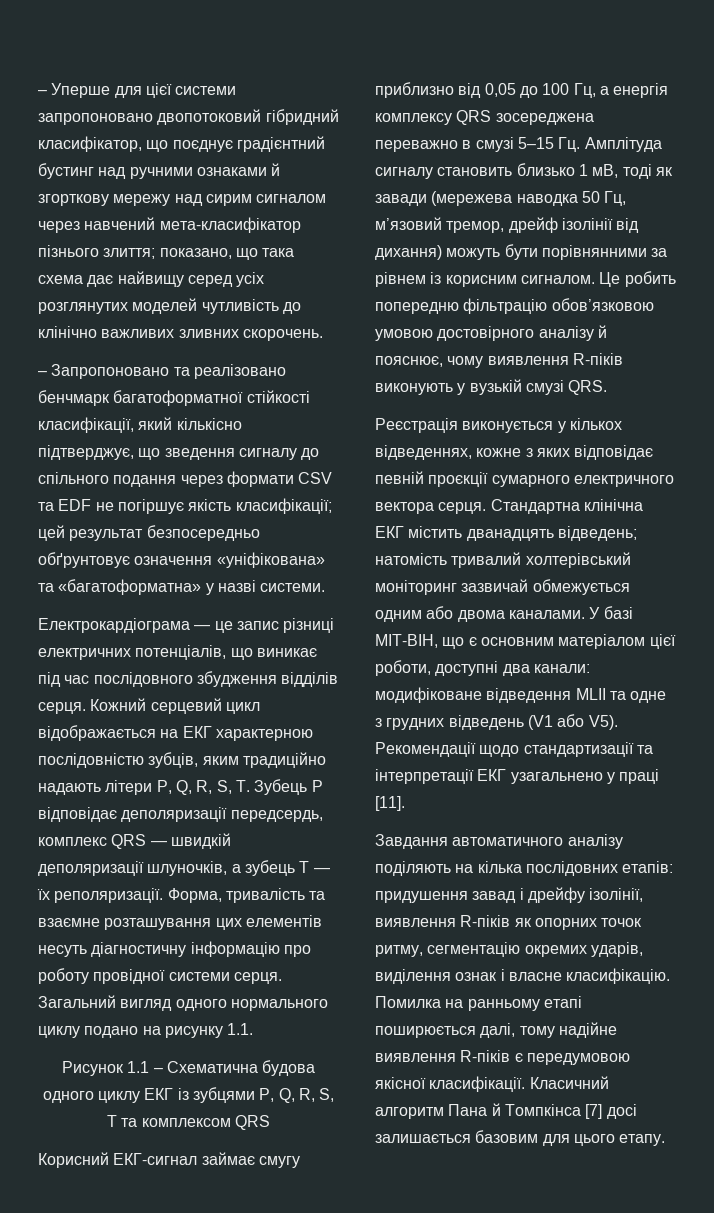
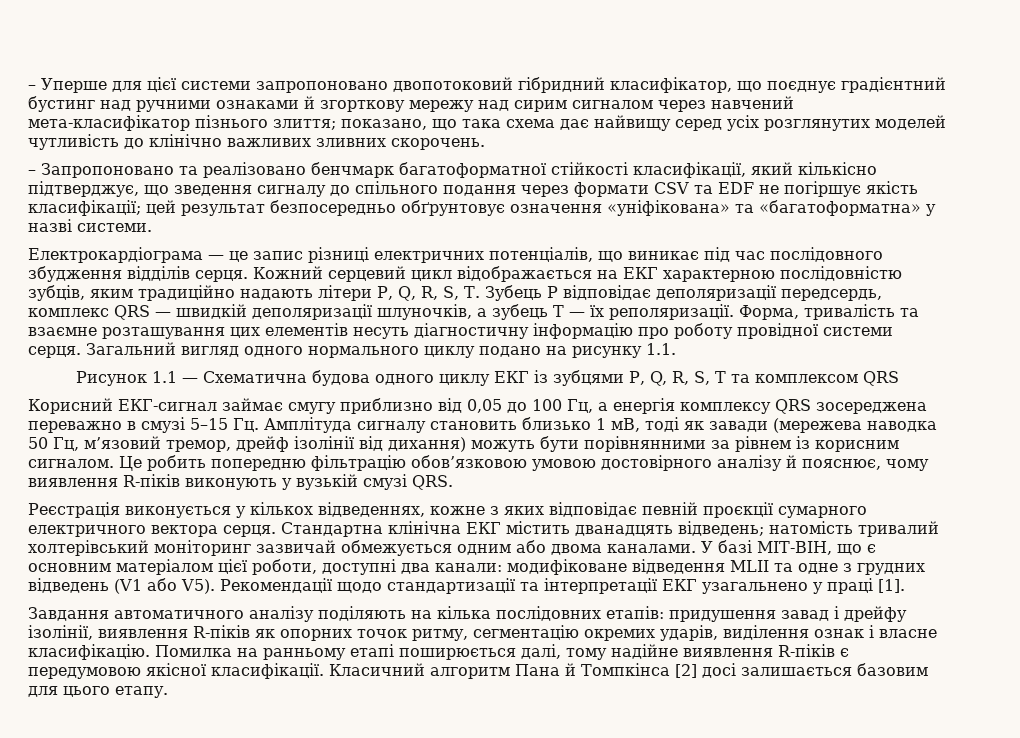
- Рисунок 1.1 – Схематична будова одного циклу ЕКГ із зубцями P, Q, R, S, T та комплексом QRS
+ Рисунок 1.1 — Схематична будова одного циклу ЕКГ із зубцями P, Q, R, S, T та комплексом QRS
- У базі MIT-BIH, що є основним матеріалом цієї роботи, доступні два канали: модифіковане відведення MLII та одне з грудних відведень (V1 або V5). Рекомендації щодо стандартизації та інтерпретації ЕКГ узагальнено у праці [11].
+ У базі MIT-BIH, що є основним матеріалом цієї роботи, доступні два канали: модифіковане відведення MLII та одне з грудних відведень (V1 або V5). Рекомендації щодо стандартизації та інтерпретації ЕКГ узагальнено у праці [1].
- Класичний алгоритм Пана й Томпкінса [7] досі залишається базовим для цього етапу.
+ Класичний алгоритм Пана й Томпкінса [2] досі залишається базовим для цього етапу.

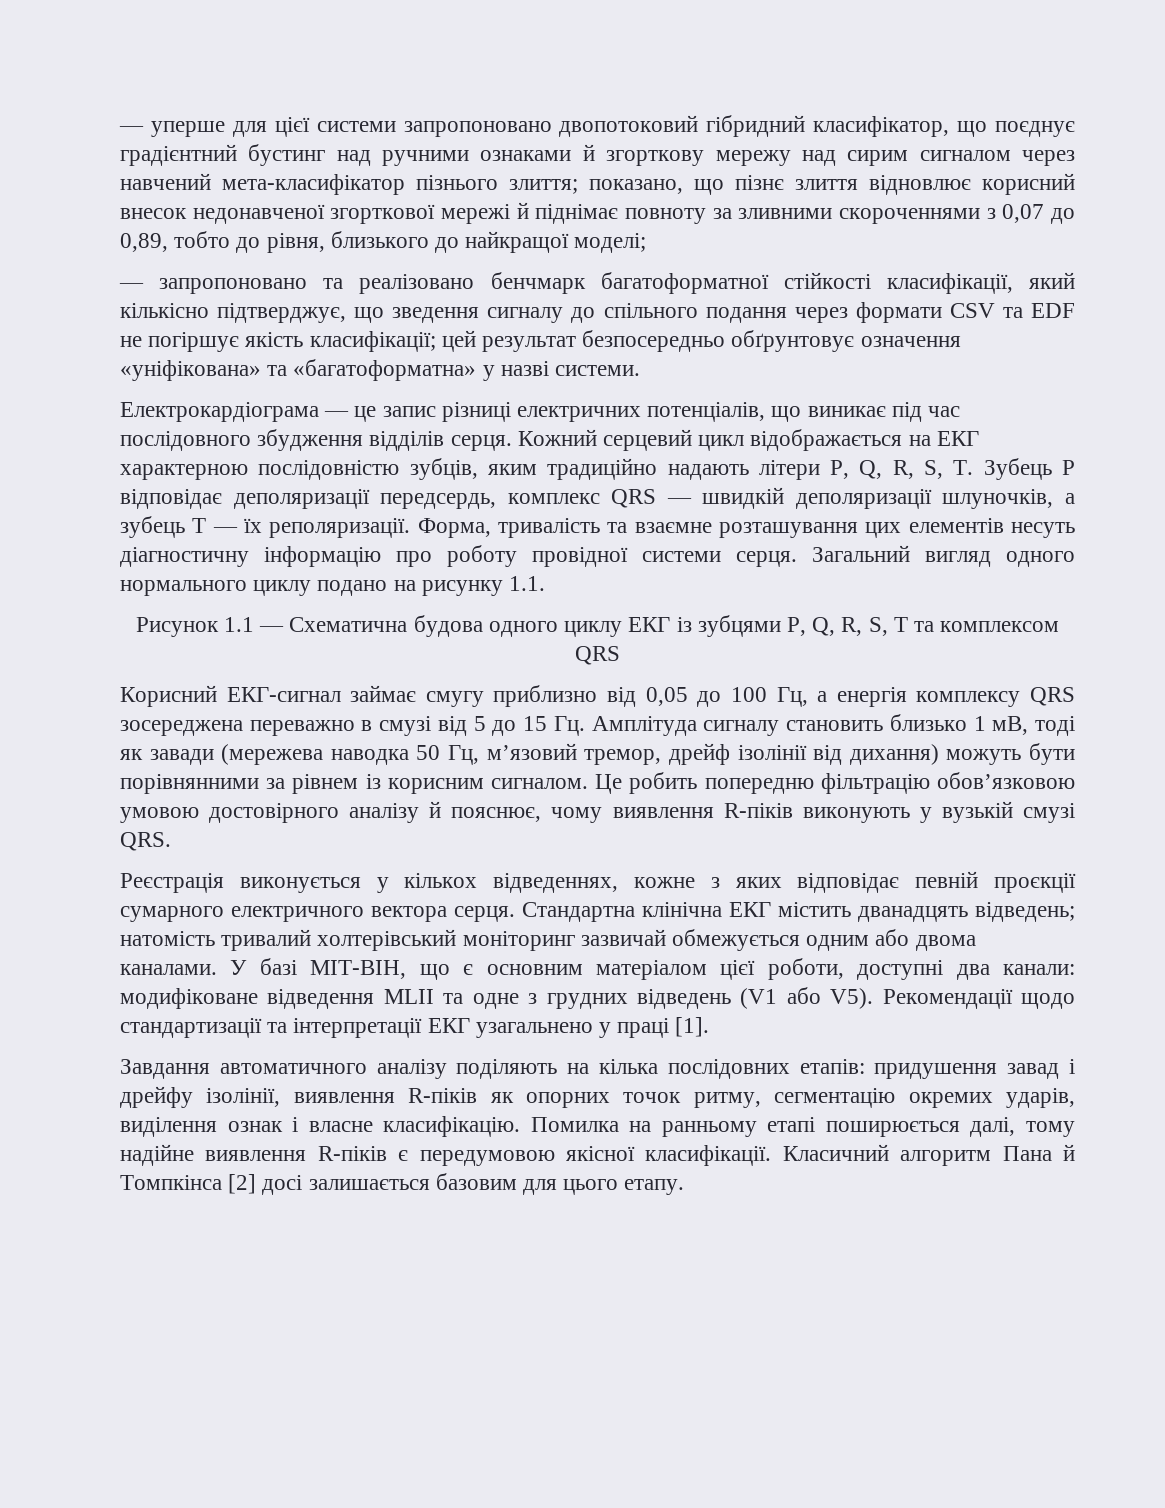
- – Уперше для цієї системи запропоновано двопотоковий гібридний класифікатор, що поєднує градієнтний бустинг над ручними ознаками й згорткову мережу над сирим сигналом через навчений мета-класифікатор пізнього злиття;
+ — уперше для цієї системи запропоновано двопотоковий гібридний класифікатор, що поєднує градієнтний бустинг над ручними ознаками й згорткову мережу над сирим сигналом через навчений мета-класифікатор пізнього злиття;
- показано, що така схема дає найвищу серед усіх розглянутих моделей чутливість до клінічно важливих зливних скорочень.
- – Запропоновано та реалізовано бенчмарк багатоформатної стійкості класифікації, який кількісно підтверджує, що зведення сигналу до спільного подання через формати CSV та EDF не погіршує якість класифікації;
+ показано, що пізнє злиття відновлює корисний внесок недонавченої згорткової мережі й піднімає повноту за зливними скороченнями з 0,07 до 0,89, тобто до рівня, близького до найкращої моделі;
+ — запропоновано та реалізовано бенчмарк багатоформатної стійкості класифікації, який кількісно підтверджує, що зведення сигналу до спільного подання через формати CSV та EDF не погіршує якість класифікації;
- Корисний ЕКГ-сигнал займає смугу приблизно від 0,05 до 100 Гц, а енергія комплексу QRS зосереджена переважно в смузі 5–15 Гц. Амплітуда сигналу становить близько 1 мВ, тоді як завади (мережева наводка 50 Гц, м’язовий тремор, дрейф ізолінії від дихання) можуть бути порівнянними за рівнем із корисним сигналом.
+ Корисний ЕКГ-сигнал займає смугу приблизно від 0,05 до 100 Гц, а енергія комплексу QRS зосереджена переважно в смузі від 5 до 15 Гц. Амплітуда сигналу становить близько 1 мВ, тоді як завади (мережева наводка 50 Гц, м’язовий тремор, дрейф ізолінії від дихання) можуть бути порівнянними за рівнем із корисним сигналом.

